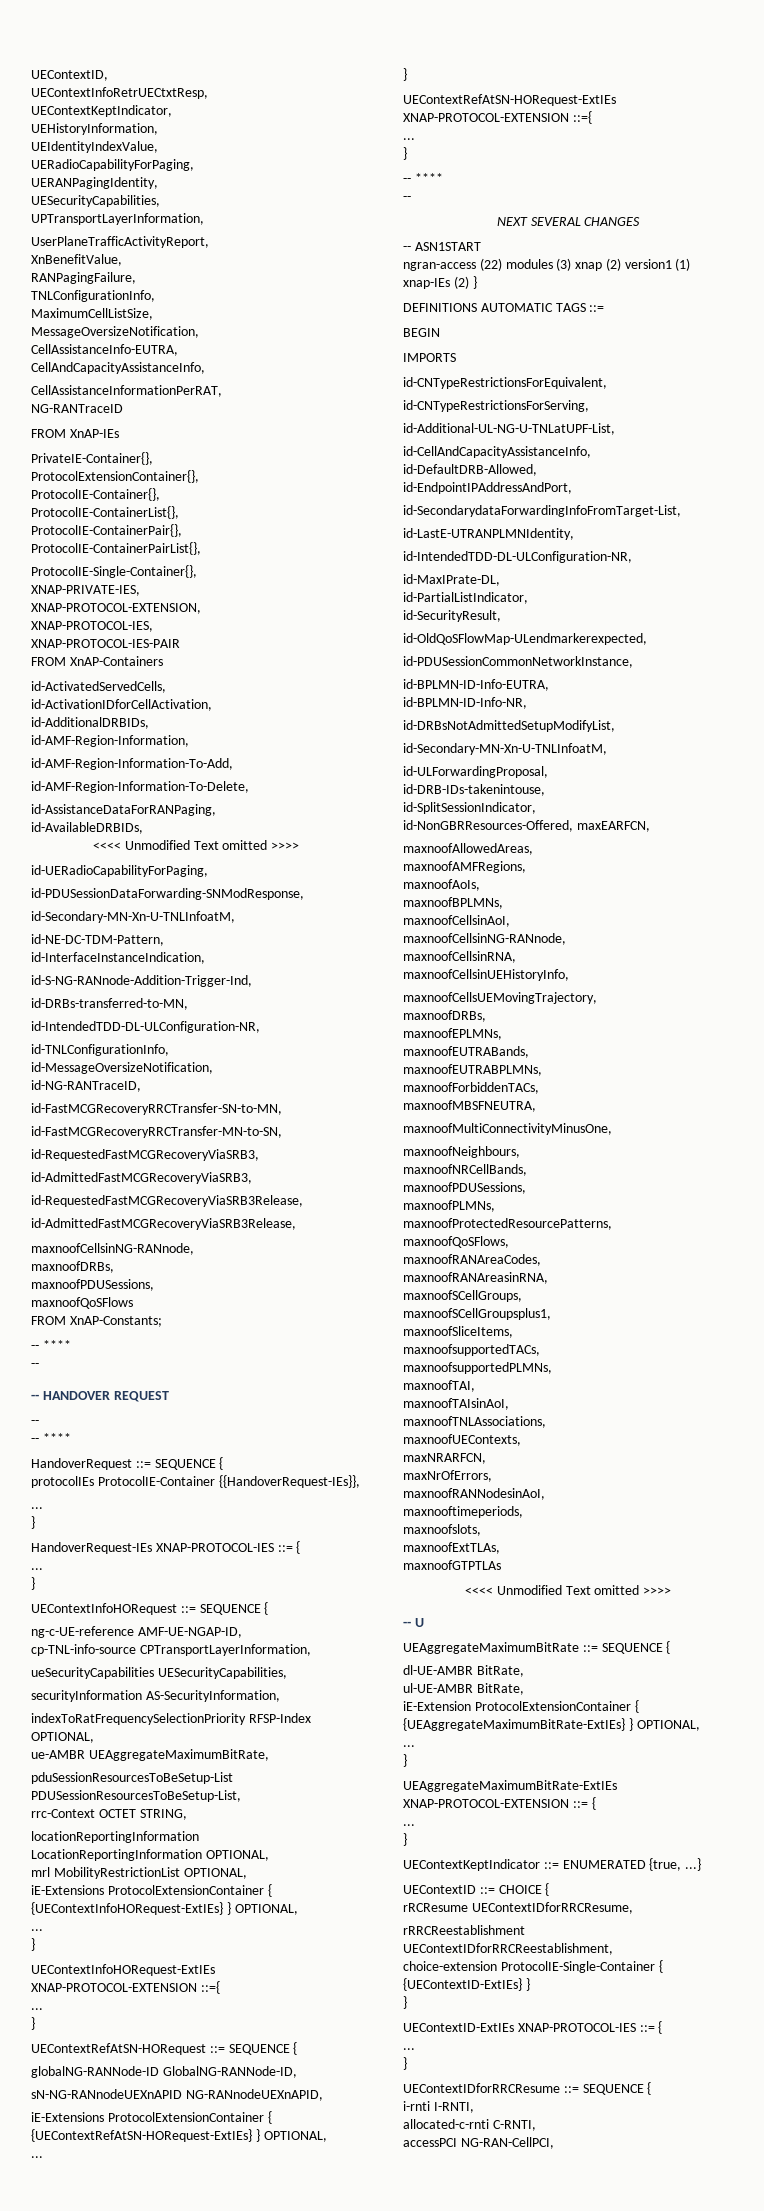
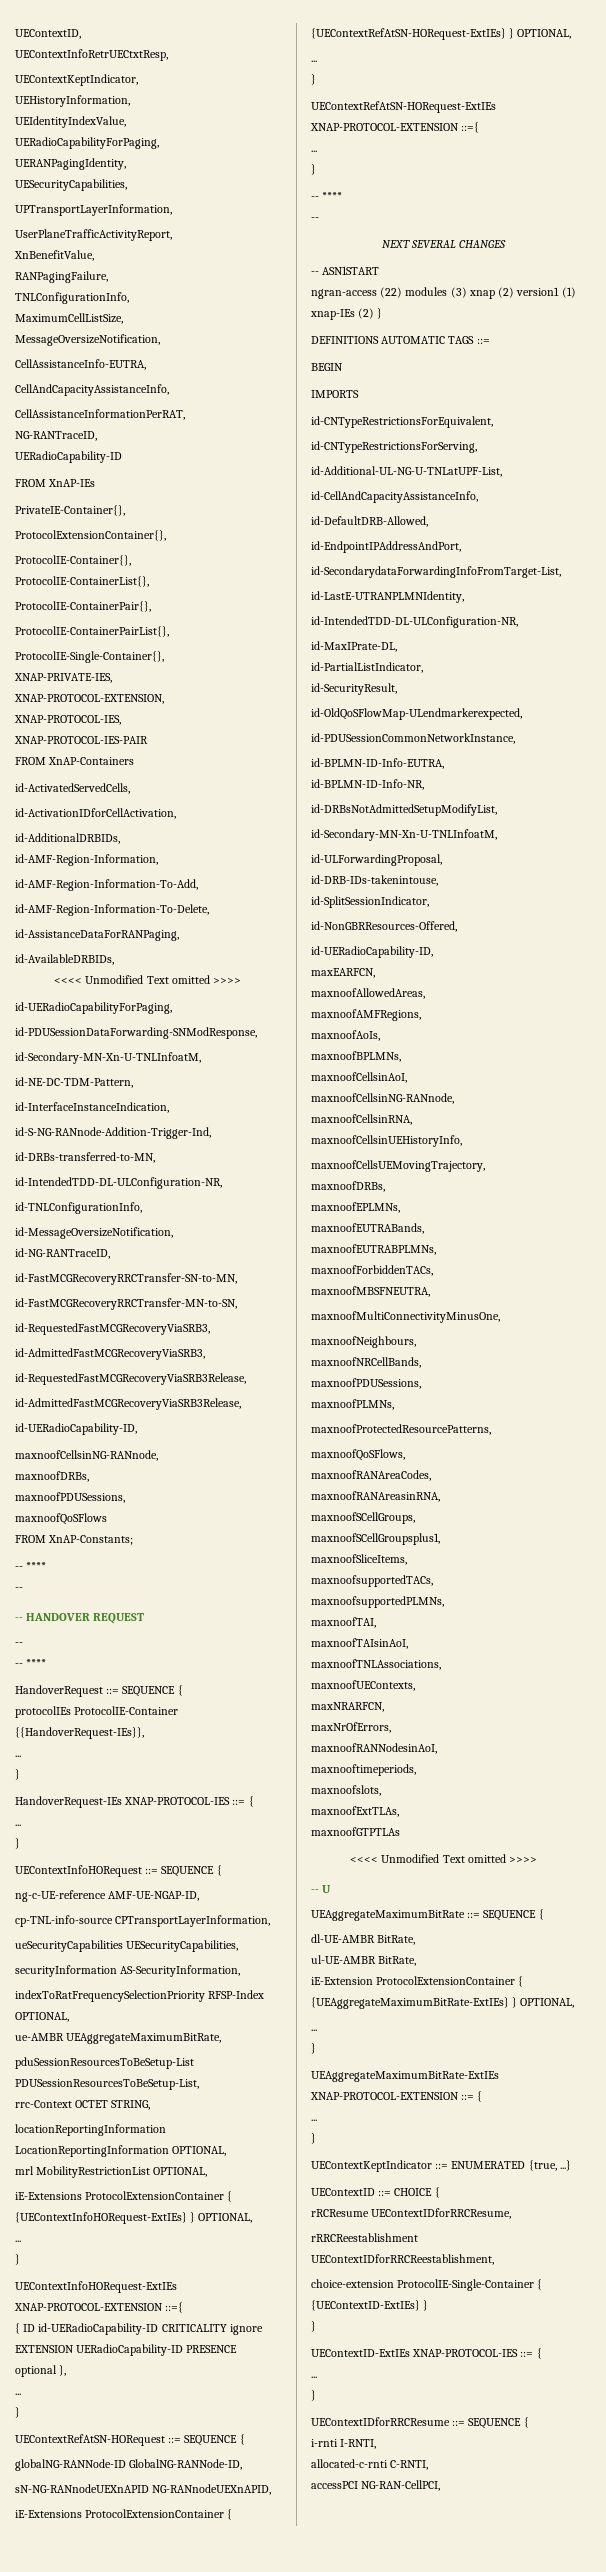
- NG-RANTraceID
+ NG-RANTraceID,
+ UERadioCapability-ID
  id-AdmittedFastMCGRecoveryViaSRB3Release,
+ id-UERadioCapability-ID,
+ { ID id-UERadioCapability-ID CRITICALITY ignore EXTENSION UERadioCapability-ID PRESENCE optional },
- id-NonGBRResources-Offered, maxEARFCN,
+ id-NonGBRResources-Offered,
+ id-UERadioCapability-ID,
+ maxEARFCN,

